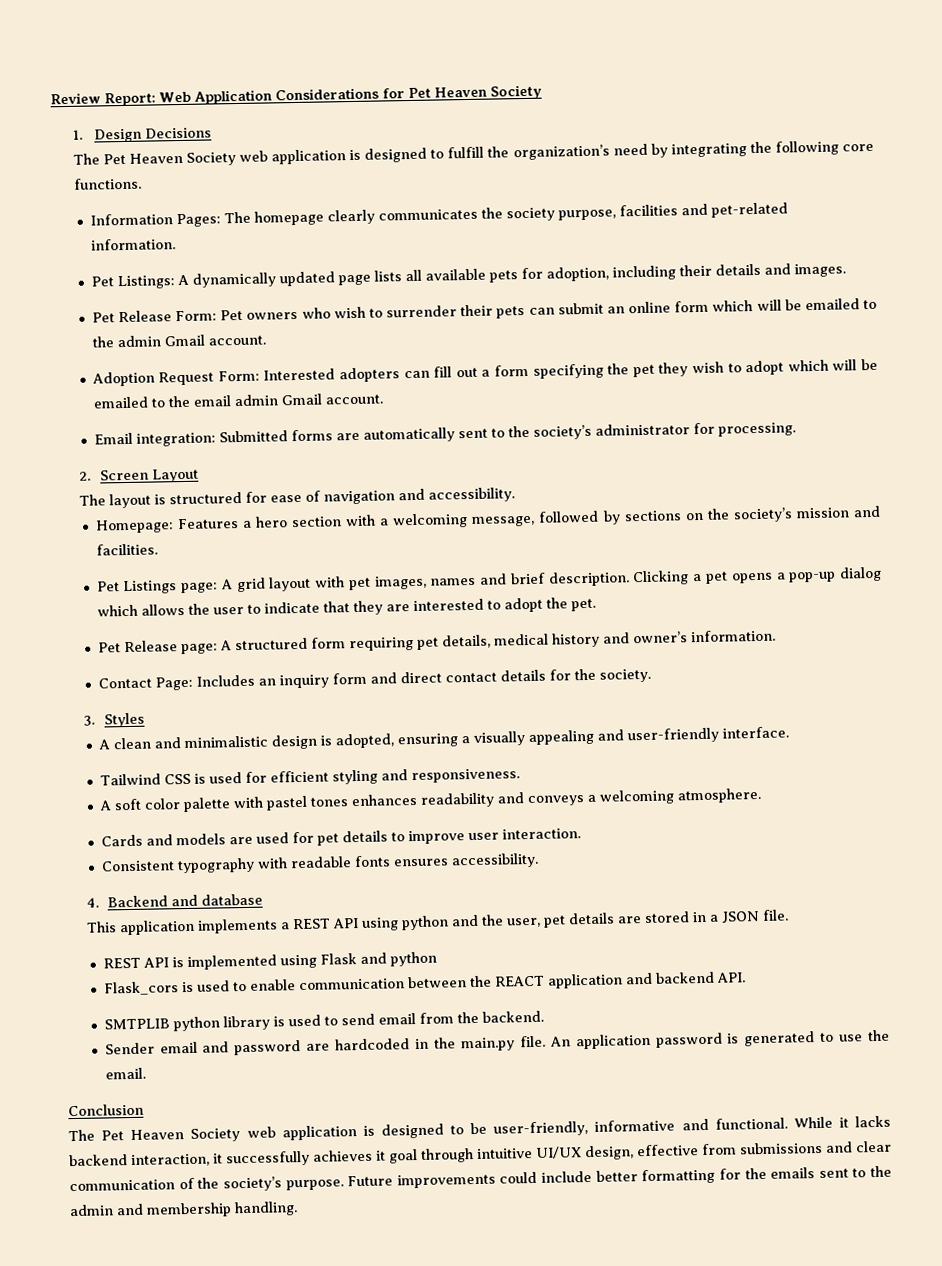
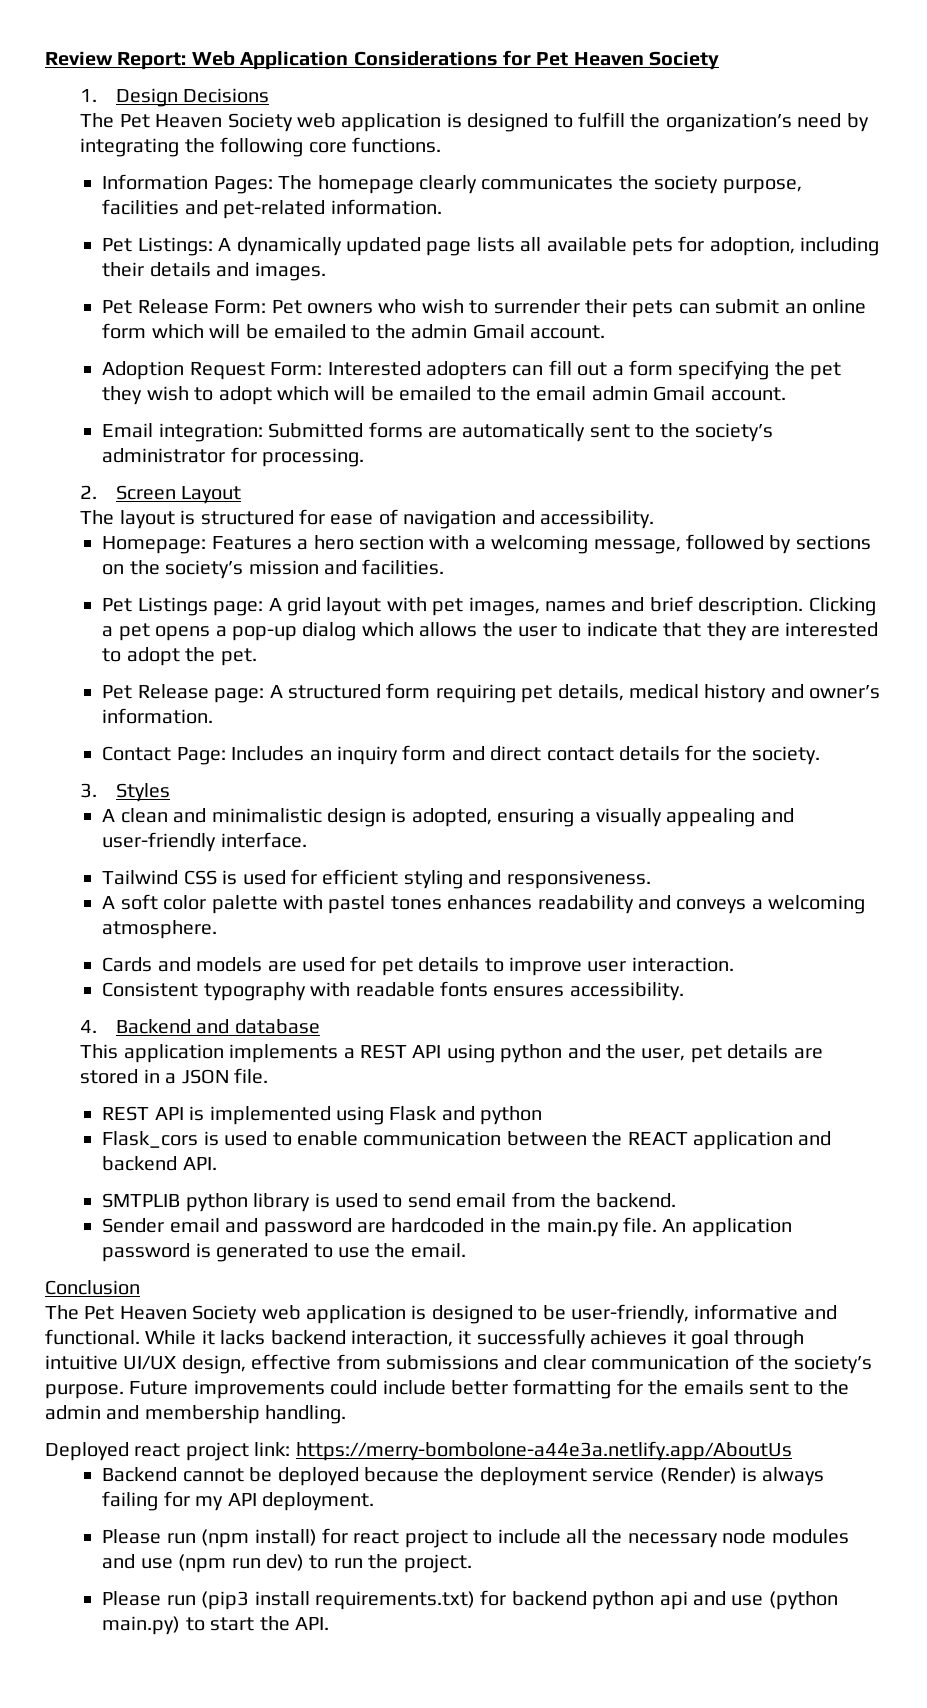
+ Deployed react project link: https://merry-bombolone-a44e3a.netlify.app/AboutUs
+ Backend cannot be deployed because the deployment service (Render) is always failing for my API deployment.
+ Please run (npm install) for react project to include all the necessary node modules and use (npm run dev) to run the project.
+ Please run (pip3 install requirements.txt) for backend python api and use (python main.py) to start the API.

